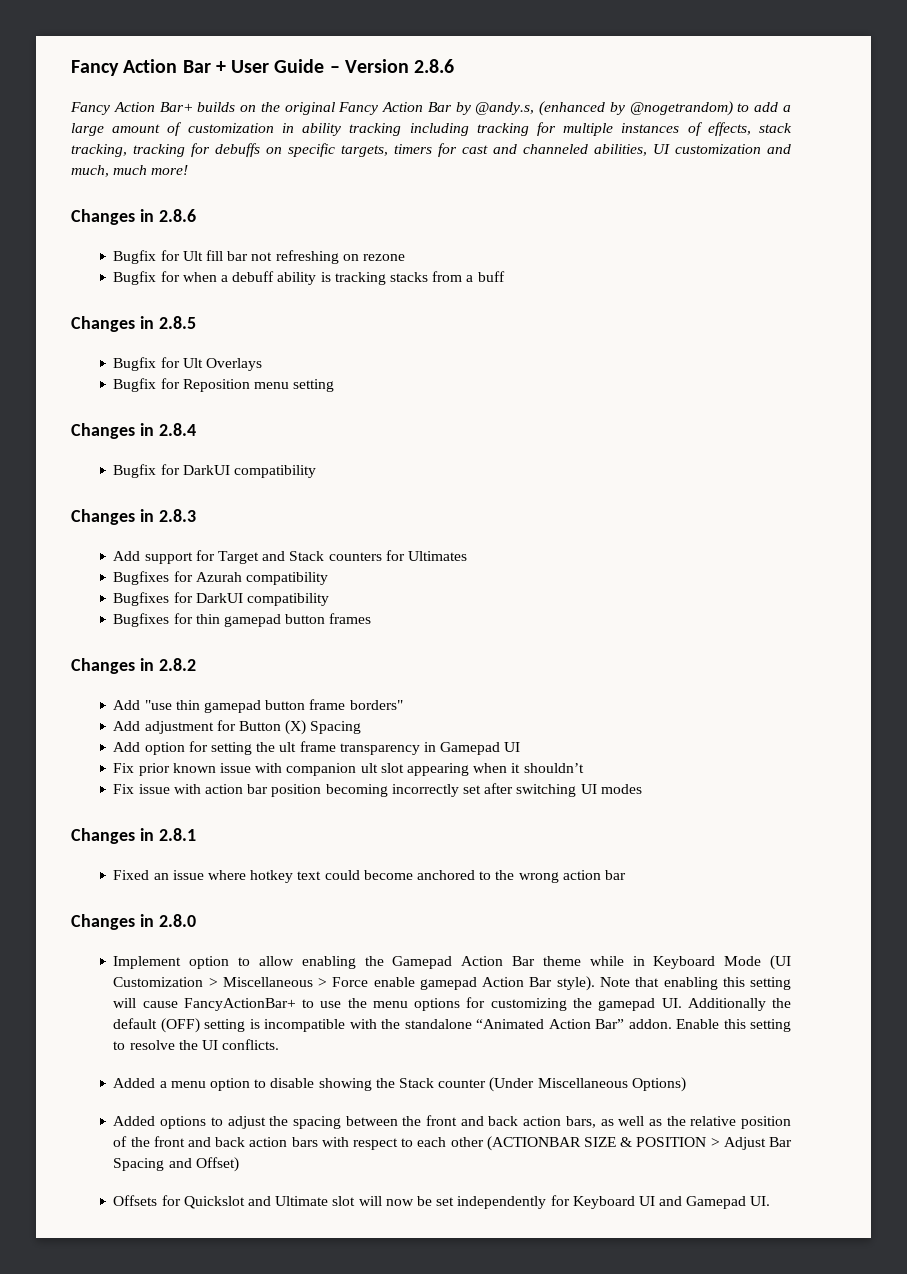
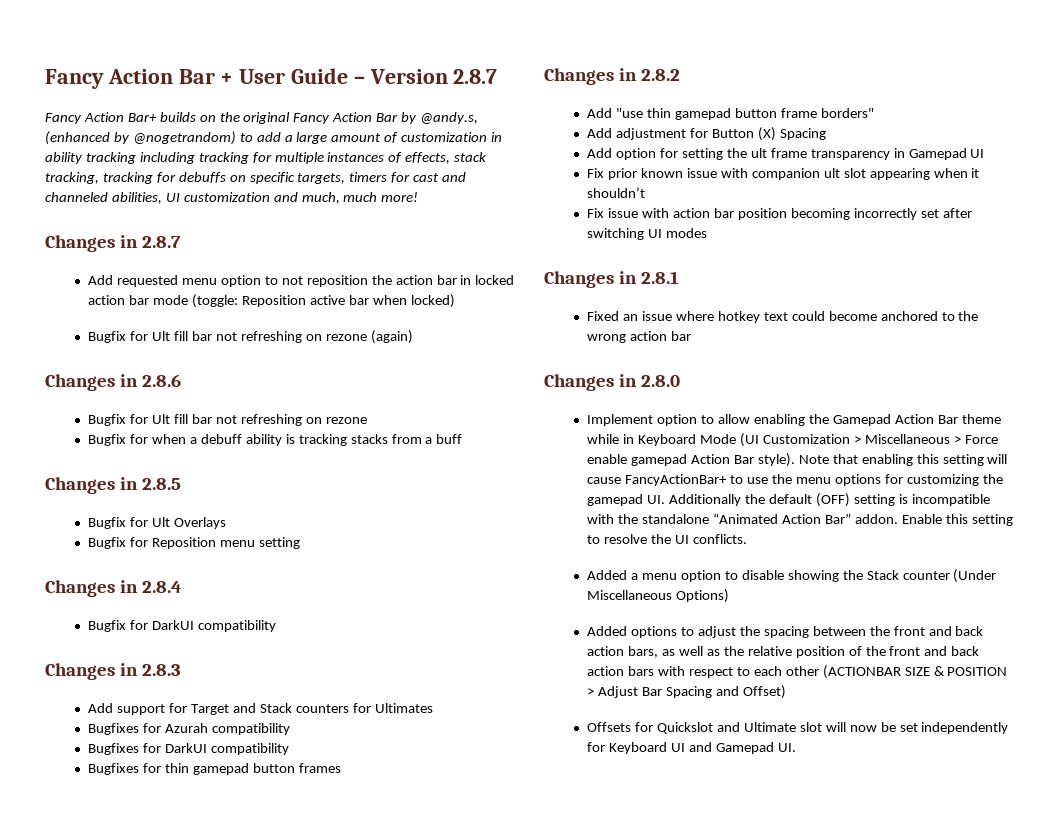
- Fancy Action Bar + User Guide – Version 2.8.6
+ Fancy Action Bar + User Guide – Version 2.8.7
+ Changes in 2.8.7
+ Add requested menu option to not reposition the action bar in locked action bar mode (toggle: Reposition active bar when locked)
+ Bugfix for Ult fill bar not refreshing on rezone (again)

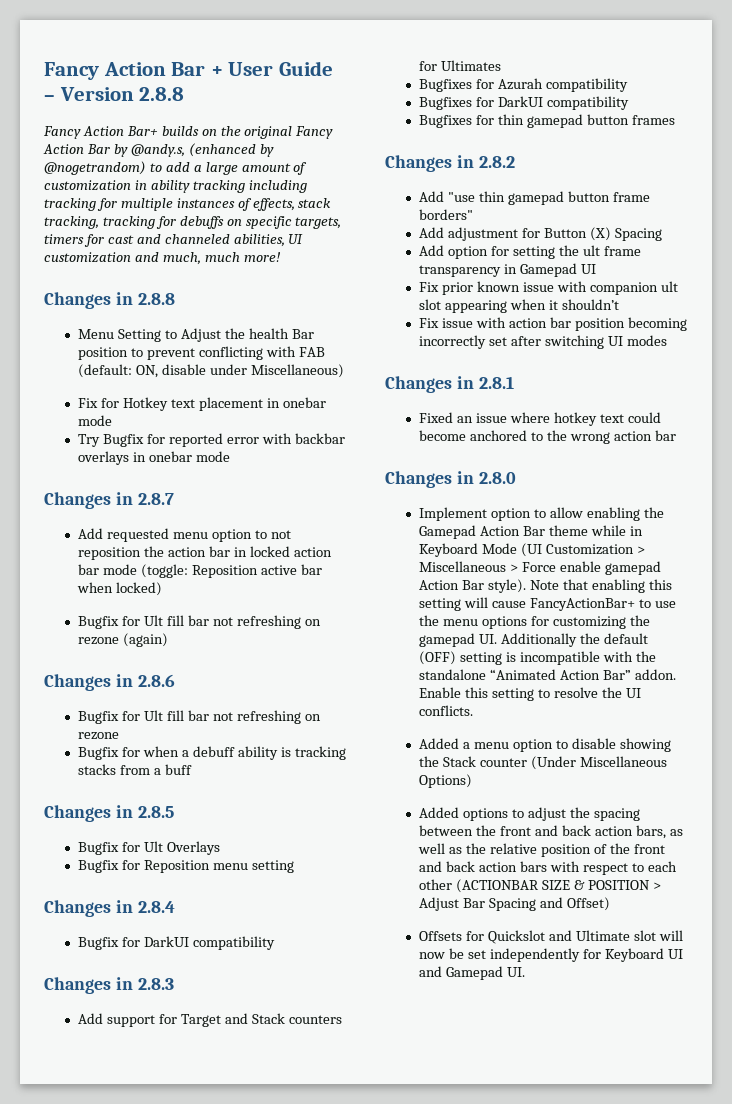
- Fancy Action Bar + User Guide – Version 2.8.7
+ Fancy Action Bar + User Guide – Version 2.8.8
+ Changes in 2.8.8
+ Menu Setting to Adjust the health Bar position to prevent conflicting with FAB (default: ON, disable under Miscellaneous)
+ Fix for Hotkey text placement in onebar mode
+ Try Bugfix for reported error with backbar overlays in onebar mode

